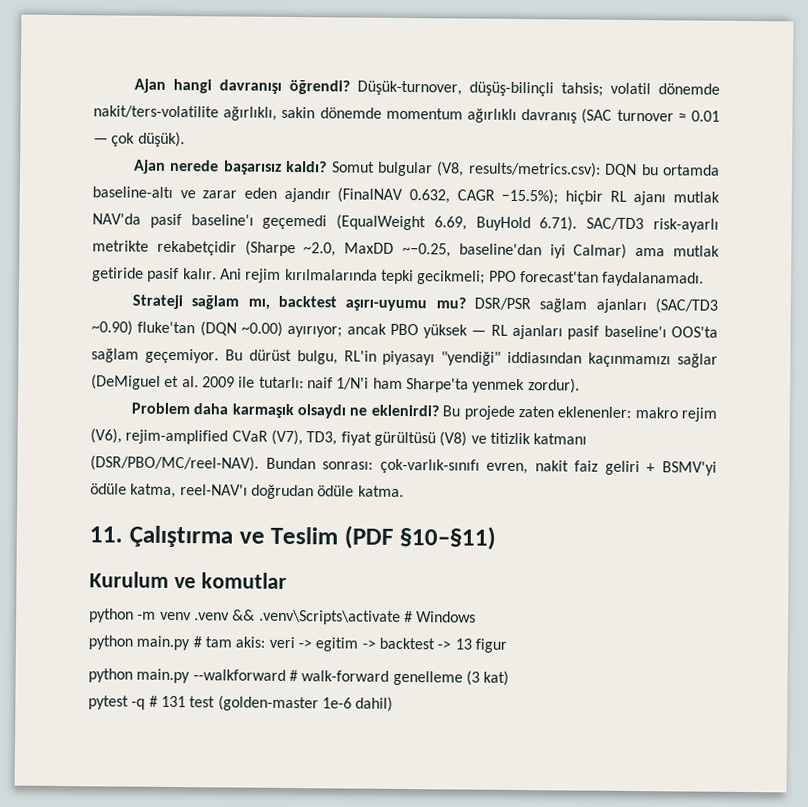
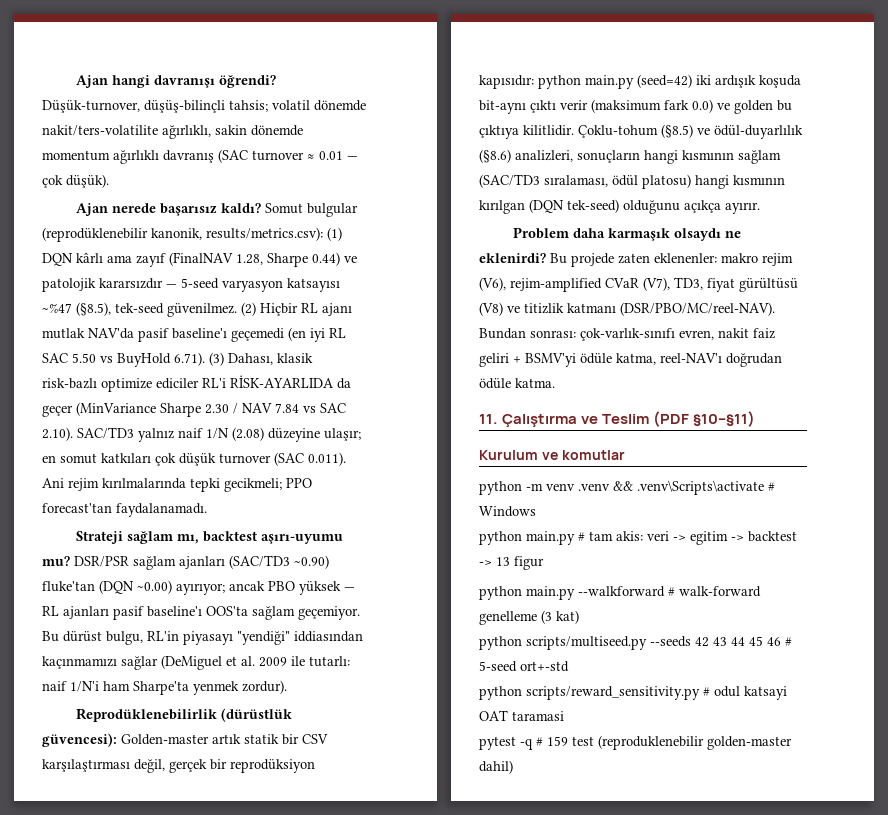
- Somut bulgular (V8, results/metrics.csv): DQN bu ortamda baseline-altı ve zarar eden ajandır (FinalNAV 0.632, CAGR −15.5%); hiçbir RL ajanı mutlak NAV'da pasif baseline'ı geçemedi (EqualWeight 6.69, BuyHold 6.71). SAC/TD3 risk-ayarlı metrikte rekabetçidir (Sharpe ~2.0, MaxDD ~−0.25, baseline'dan iyi Calmar) ama mutlak getiride pasif kalır. Ani rejim kırılmalarında tepki gecikmeli; PPO forecast'tan faydalanamadı.
+ Somut bulgular (reprodüklenebilir kanonik, results/metrics.csv): (1) DQN kârlı ama zayıf (FinalNAV 1.28, Sharpe 0.44) ve patolojik kararsızdır — 5-seed varyasyon katsayısı ~%47 (§8.5), tek-seed güvenilmez. (2) Hiçbir RL ajanı mutlak NAV'da pasif baseline'ı geçemedi (en iyi RL SAC 5.50 vs BuyHold 6.71). (3) Dahası, klasik risk-bazlı optimize ediciler RL'i RİSK-AYARLIDA da geçer (MinVariance Sharpe 2.30 / NAV 7.84 vs SAC 2.10). SAC/TD3 yalnız naif 1/N (2.08) düzeyine ulaşır; en somut katkıları çok düşük turnover (SAC 0.011). Ani rejim kırılmalarında tepki gecikmeli; PPO forecast'tan faydalanamadı.
+ Reprodüklenebilirlik (dürüstlük güvencesi): Golden-master artık statik bir CSV karşılaştırması değil, gerçek bir reprodüksiyon kapısıdır: python main.py (seed=42) iki ardışık koşuda bit-aynı çıktı verir (maksimum fark 0.0) ve golden bu çıktıya kilitlidir. Çoklu-tohum (§8.5) ve ödül-duyarlılık (§8.6) analizleri, sonuçların hangi kısmının sağlam (SAC/TD3 sıralaması, ödül platosu) hangi kısmının kırılgan (DQN tek-seed) olduğunu açıkça ayırır.
+ python scripts/multiseed.py --seeds 42 43 44 45 46 # 5-seed ort+-std
+ python scripts/reward_sensitivity.py # odul katsayi OAT taramasi
- pytest -q # 131 test (golden-master 1e-6 dahil)
+ pytest -q # 159 test (reproduklenebilir golden-master dahil)

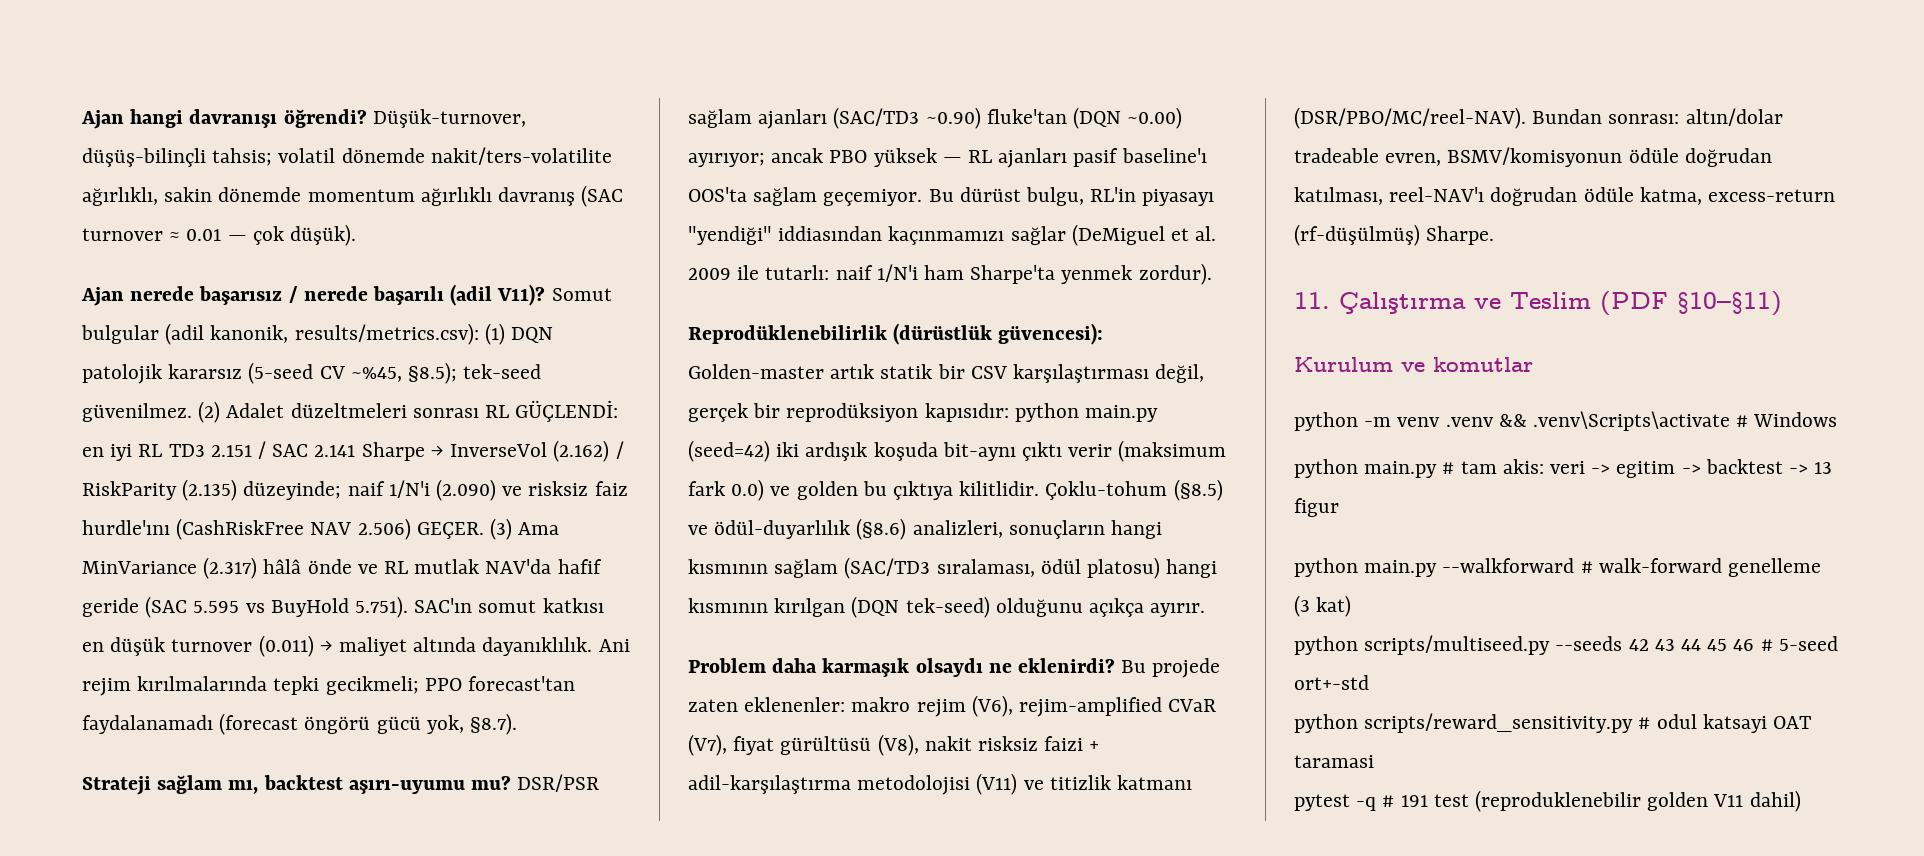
- Ajan nerede başarısız kaldı?
+ Ajan nerede başarısız / nerede başarılı (adil V11)?
- Somut bulgular (reprodüklenebilir kanonik, results/metrics.csv): (1) DQN kârlı ama zayıf (FinalNAV 1.28, Sharpe 0.44) ve patolojik kararsızdır — 5-seed varyasyon katsayısı ~%47 (§8.5), tek-seed güvenilmez. (2) Hiçbir RL ajanı mutlak NAV'da pasif baseline'ı geçemedi (en iyi RL SAC 5.50 vs BuyHold 6.71). (3) Dahası, klasik risk-bazlı optimize ediciler RL'i RİSK-AYARLIDA da geçer (MinVariance Sharpe 2.30 / NAV 7.84 vs SAC 2.10). SAC/TD3 yalnız naif 1/N (2.08) düzeyine ulaşır; en somut katkıları çok düşük turnover (SAC 0.011). Ani rejim kırılmalarında tepki gecikmeli; PPO forecast'tan faydalanamadı.
+ Somut bulgular (adil kanonik, results/metrics.csv): (1) DQN patolojik kararsız (5-seed CV ~%45, §8.5); tek-seed güvenilmez. (2) Adalet düzeltmeleri sonrası RL GÜÇLENDİ: en iyi RL TD3 2.151 / SAC 2.141 Sharpe → InverseVol (2.162) / RiskParity (2.135) düzeyinde; naif 1/N'i (2.090) ve risksiz faiz hurdle'ını (CashRiskFree NAV 2.506) GEÇER. (3) Ama MinVariance (2.317) hâlâ önde ve RL mutlak NAV'da hafif geride (SAC 5.595 vs BuyHold 5.751). SAC'ın somut katkısı en düşük turnover (0.011) → maliyet altında dayanıklılık. Ani rejim kırılmalarında tepki gecikmeli; PPO forecast'tan faydalanamadı (forecast öngörü gücü yok, §8.7).
- Bu projede zaten eklenenler: makro rejim (V6), rejim-amplified CVaR (V7), TD3, fiyat gürültüsü (V8) ve titizlik katmanı (DSR/PBO/MC/reel-NAV).
+ Bu projede zaten eklenenler: makro rejim (V6), rejim-amplified CVaR (V7), fiyat gürültüsü (V8), nakit risksiz faizi + adil-karşılaştırma metodolojisi (V11) ve titizlik katmanı (DSR/PBO/MC/reel-NAV).
- Bundan sonrası: çok-varlık-sınıfı evren, nakit faiz geliri + BSMV'yi ödüle katma, reel-NAV'ı doğrudan ödüle katma.
+ Bundan sonrası: altın/dolar tradeable evren, BSMV/komisyonun ödüle doğrudan katılması, reel-NAV'ı doğrudan ödüle katma, excess-return (rf-düşülmüş) Sharpe.
- pytest -q # 159 test (reproduklenebilir golden-master dahil)
+ pytest -q # 191 test (reproduklenebilir golden V11 dahil)

